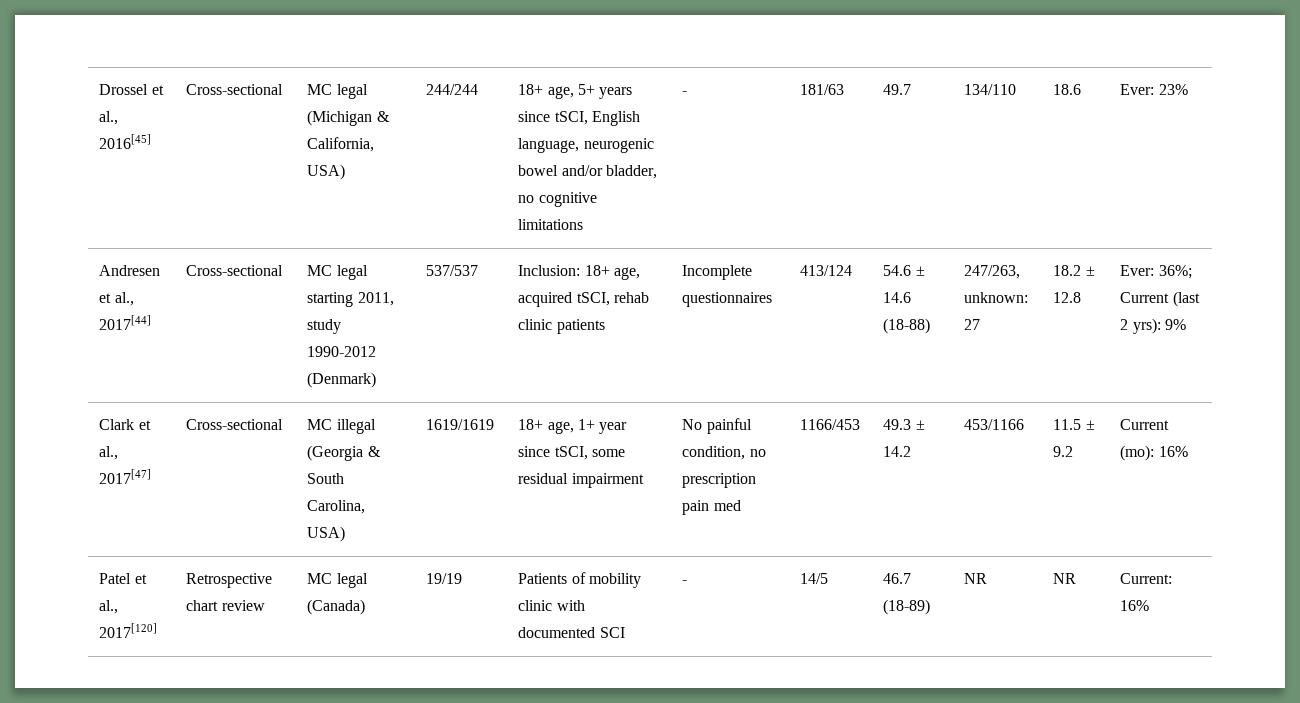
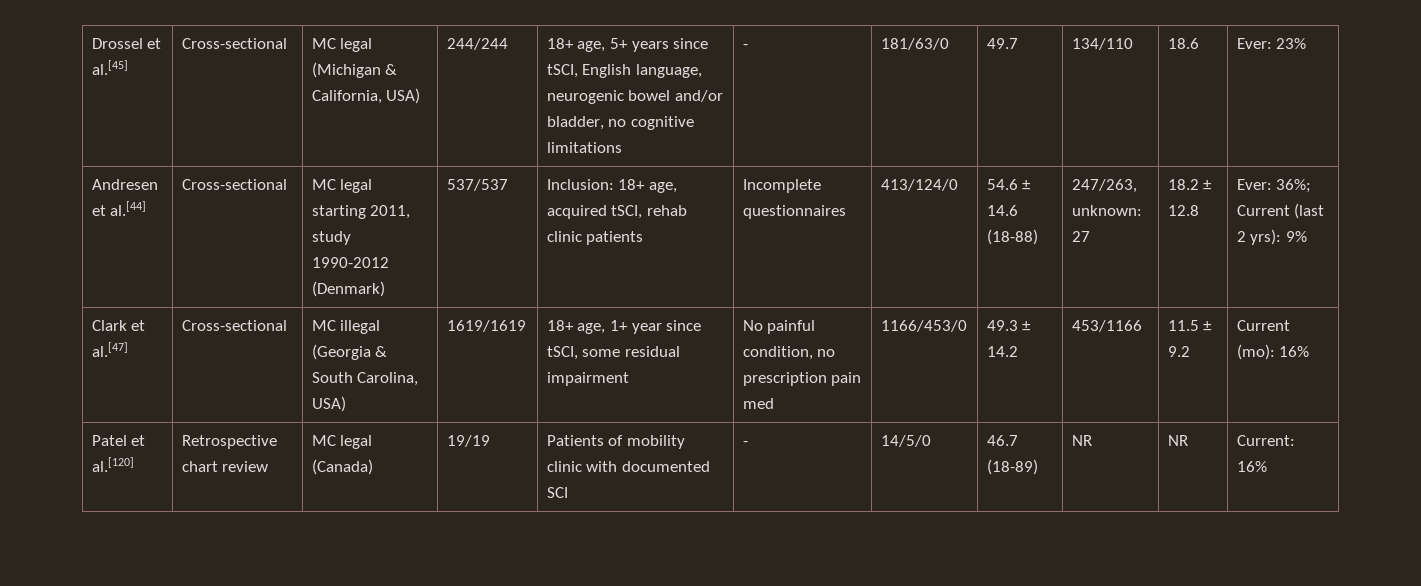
- Drossel et al., 2016[45] | Cross-sectional | MC legal (Michigan & California, USA) | 244/244 | 18+ age, 5+ years since tSCI, English language, neurogenic bowel and/or bladder, no cognitive limitations | - | 181/63 | 49.7 | 134/110 | 18.6 | Ever: 23%
+ Drossel et al.[45] | Cross-sectional | MC legal (Michigan & California, USA) | 244/244 | 18+ age, 5+ years since tSCI, English language, neurogenic bowel and/or bladder, no cognitive limitations | - | 181/63/0 | 49.7 | 134/110 | 18.6 | Ever: 23%
- Andresen et al., 2017[44]
+ Andresen et al.[44]
- 413/124
+ 413/124/0
- Clark et al., 2017[47] | Cross-sectional | MC illegal (Georgia & South Carolina, USA) | 1619/1619 | 18+ age, 1+ year since tSCI, some residual impairment | No painful condition, no prescription pain med | 1166/453 | 49.3 ± 14.2 | 453/1166 | 11.5 ± 9.2 | Current (mo): 16%
+ Clark et al.[47] | Cross-sectional | MC illegal (Georgia & South Carolina, USA) | 1619/1619 | 18+ age, 1+ year since tSCI, some residual impairment | No painful condition, no prescription pain med | 1166/453/0 | 49.3 ± 14.2 | 453/1166 | 11.5 ± 9.2 | Current (mo): 16%
- Patel et al., 2017[120] | Retrospective chart review | MC legal (Canada) | 19/19 | Patients of mobility clinic with documented SCI | - | 14/5 | 46.7 (18-89) | NR | NR | Current: 16%
+ Patel et al.[120] | Retrospective chart review | MC legal (Canada) | 19/19 | Patients of mobility clinic with documented SCI | - | 14/5/0 | 46.7 (18-89) | NR | NR | Current: 16%

